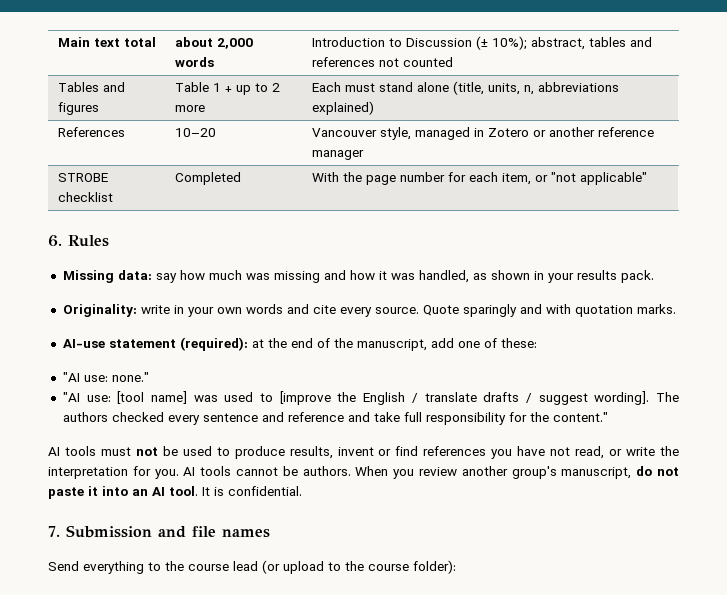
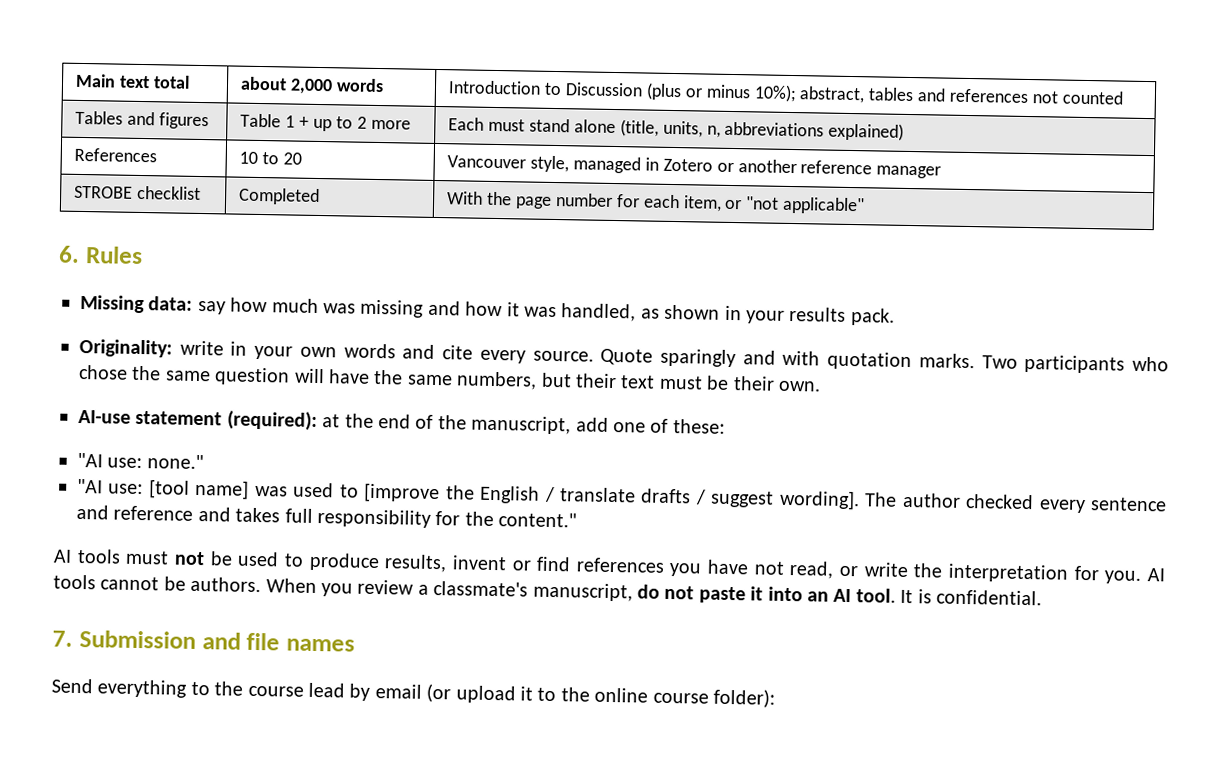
- Main text total | about 2,000 words | Introduction to Discussion (± 10%); abstract, tables and references not counted
+ Main text total | about 2,000 words | Introduction to Discussion (plus or minus 10%); abstract, tables and references not counted
- References | 10–20 | Vancouver style, managed in Zotero or another reference manager
+ References | 10 to 20 | Vancouver style, managed in Zotero or another reference manager
+ Two participants who chose the same question will have the same numbers, but their text must be their own.
- The authors checked every sentence and reference and take full responsibility for the content."
+ The author checked every sentence and reference and takes full responsibility for the content."
- When you review another group's manuscript, do not paste it into an AI tool.
+ When you review a classmate's manuscript, do not paste it into an AI tool.
- Send everything to the course lead (or upload to the course folder):
+ Send everything to the course lead by email (or upload it to the online course folder):

